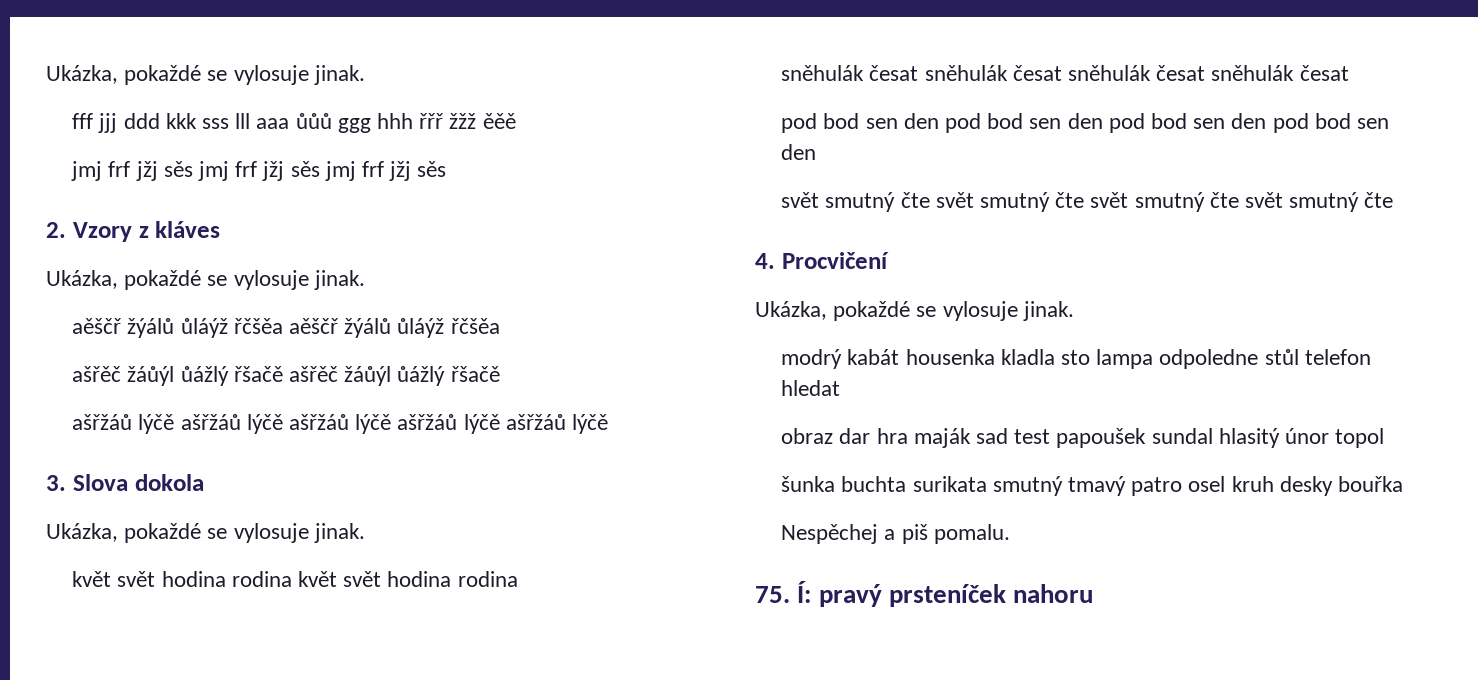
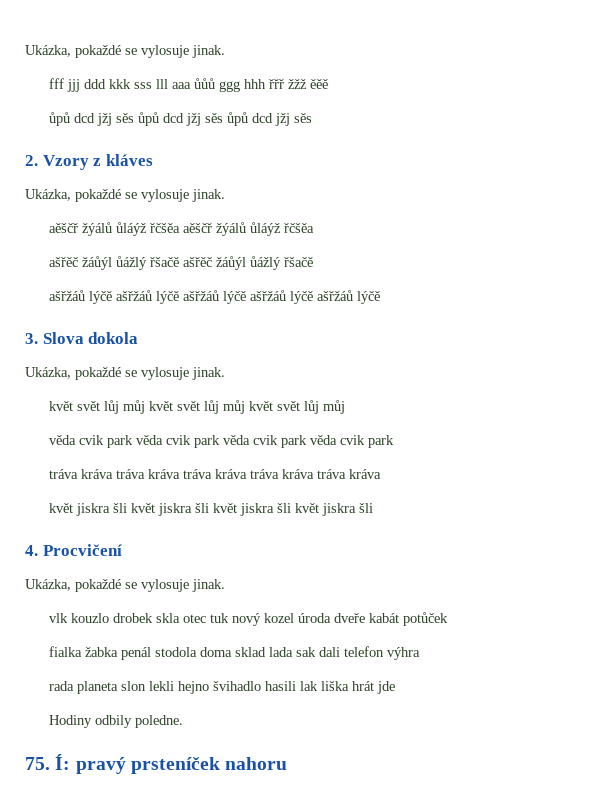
- jmj frf jžj sěs jmj frf jžj sěs jmj frf jžj sěs
+ ůpů dcd jžj sěs ůpů dcd jžj sěs ůpů dcd jžj sěs
- květ svět hodina rodina květ svět hodina rodina
- sněhulák česat sněhulák česat sněhulák česat sněhulák česat
- pod bod sen den pod bod sen den pod bod sen den pod bod sen den
- svět smutný čte svět smutný čte svět smutný čte svět smutný čte
+ květ svět lůj můj květ svět lůj můj květ svět lůj můj
+ věda cvik park věda cvik park věda cvik park věda cvik park
+ tráva kráva tráva kráva tráva kráva tráva kráva tráva kráva
+ květ jiskra šli květ jiskra šli květ jiskra šli květ jiskra šli
- modrý kabát housenka kladla sto lampa odpoledne stůl telefon hledat
- obraz dar hra maják sad test papoušek sundal hlasitý únor topol
- šunka buchta surikata smutný tmavý patro osel kruh desky bouřka
- Nespěchej a piš pomalu.
+ vlk kouzlo drobek skla otec tuk nový kozel úroda dveře kabát potůček
+ fialka žabka penál stodola doma sklad lada sak dali telefon výhra
+ rada planeta slon lekli hejno švihadlo hasili lak liška hrát jde
+ Hodiny odbily poledne.

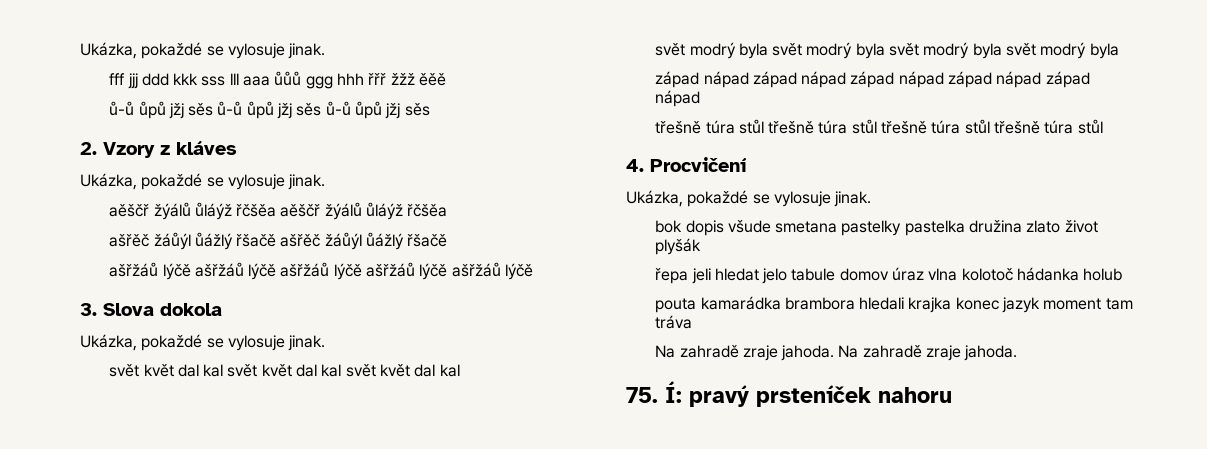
- ůpů dcd jžj sěs ůpů dcd jžj sěs ůpů dcd jžj sěs
+ ů-ů ůpů jžj sěs ů-ů ůpů jžj sěs ů-ů ůpů jžj sěs
- květ svět lůj můj květ svět lůj můj květ svět lůj můj
- věda cvik park věda cvik park věda cvik park věda cvik park
- tráva kráva tráva kráva tráva kráva tráva kráva tráva kráva
- květ jiskra šli květ jiskra šli květ jiskra šli květ jiskra šli
+ svět květ dal kal svět květ dal kal svět květ dal kal
+ svět modrý byla svět modrý byla svět modrý byla svět modrý byla
+ západ nápad západ nápad západ nápad západ nápad západ nápad
+ třešně túra stůl třešně túra stůl třešně túra stůl třešně túra stůl
- vlk kouzlo drobek skla otec tuk nový kozel úroda dveře kabát potůček
- fialka žabka penál stodola doma sklad lada sak dali telefon výhra
- rada planeta slon lekli hejno švihadlo hasili lak liška hrát jde
- Hodiny odbily poledne.
+ bok dopis všude smetana pastelky pastelka družina zlato život plyšák
+ řepa jeli hledat jelo tabule domov úraz vlna kolotoč hádanka holub
+ pouta kamarádka brambora hledali krajka konec jazyk moment tam tráva
+ Na zahradě zraje jahoda. Na zahradě zraje jahoda.

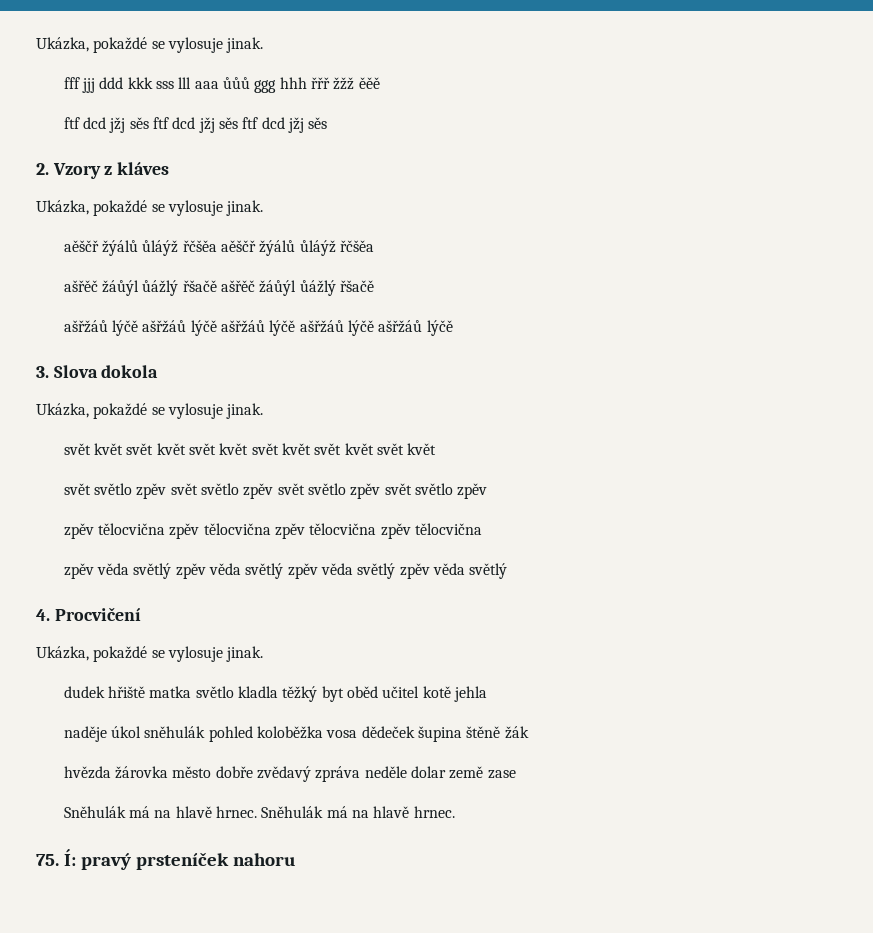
- ů-ů ůpů jžj sěs ů-ů ůpů jžj sěs ů-ů ůpů jžj sěs
+ ftf dcd jžj sěs ftf dcd jžj sěs ftf dcd jžj sěs
- svět květ dal kal svět květ dal kal svět květ dal kal
- svět modrý byla svět modrý byla svět modrý byla svět modrý byla
- západ nápad západ nápad západ nápad západ nápad západ nápad
- třešně túra stůl třešně túra stůl třešně túra stůl třešně túra stůl
+ svět květ svět květ svět květ svět květ svět květ svět květ
+ svět světlo zpěv svět světlo zpěv svět světlo zpěv svět světlo zpěv
+ zpěv tělocvična zpěv tělocvična zpěv tělocvična zpěv tělocvična
+ zpěv věda světlý zpěv věda světlý zpěv věda světlý zpěv věda světlý
- bok dopis všude smetana pastelky pastelka družina zlato život plyšák
- řepa jeli hledat jelo tabule domov úraz vlna kolotoč hádanka holub
- pouta kamarádka brambora hledali krajka konec jazyk moment tam tráva
- Na zahradě zraje jahoda. Na zahradě zraje jahoda.
+ dudek hřiště matka světlo kladla těžký byt oběd učitel kotě jehla
+ naděje úkol sněhulák pohled koloběžka vosa dědeček šupina štěně žák
+ hvězda žárovka město dobře zvědavý zpráva neděle dolar země zase
+ Sněhulák má na hlavě hrnec. Sněhulák má na hlavě hrnec.

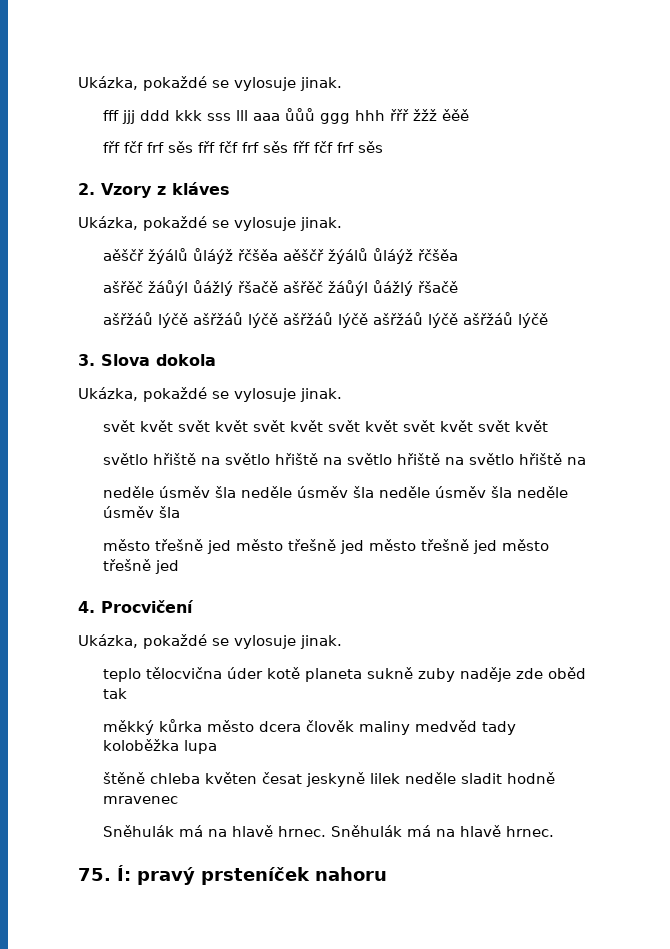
- ftf dcd jžj sěs ftf dcd jžj sěs ftf dcd jžj sěs
+ fřf fčf frf sěs fřf fčf frf sěs fřf fčf frf sěs
- svět světlo zpěv svět světlo zpěv svět světlo zpěv svět světlo zpěv
- zpěv tělocvična zpěv tělocvična zpěv tělocvična zpěv tělocvična
- zpěv věda světlý zpěv věda světlý zpěv věda světlý zpěv věda světlý
+ světlo hřiště na světlo hřiště na světlo hřiště na světlo hřiště na
+ neděle úsměv šla neděle úsměv šla neděle úsměv šla neděle úsměv šla
+ město třešně jed město třešně jed město třešně jed město třešně jed
- dudek hřiště matka světlo kladla těžký byt oběd učitel kotě jehla
- naděje úkol sněhulák pohled koloběžka vosa dědeček šupina štěně žák
- hvězda žárovka město dobře zvědavý zpráva neděle dolar země zase
+ teplo tělocvična úder kotě planeta sukně zuby naděje zde oběd tak
+ měkký kůrka město dcera člověk maliny medvěd tady koloběžka lupa
+ štěně chleba květen česat jeskyně lilek neděle sladit hodně mravenec

